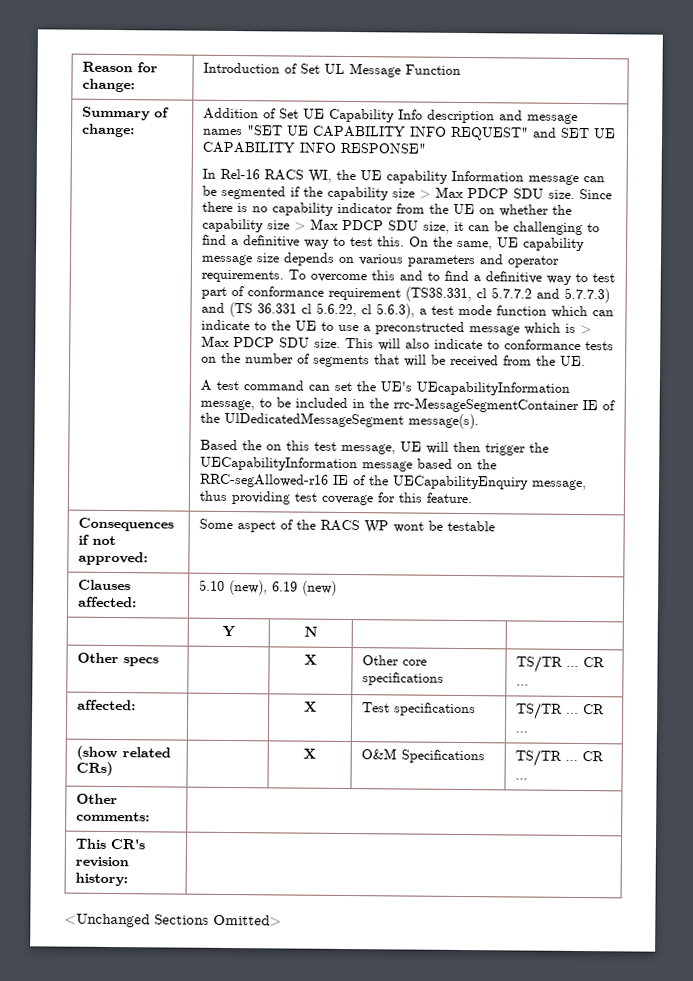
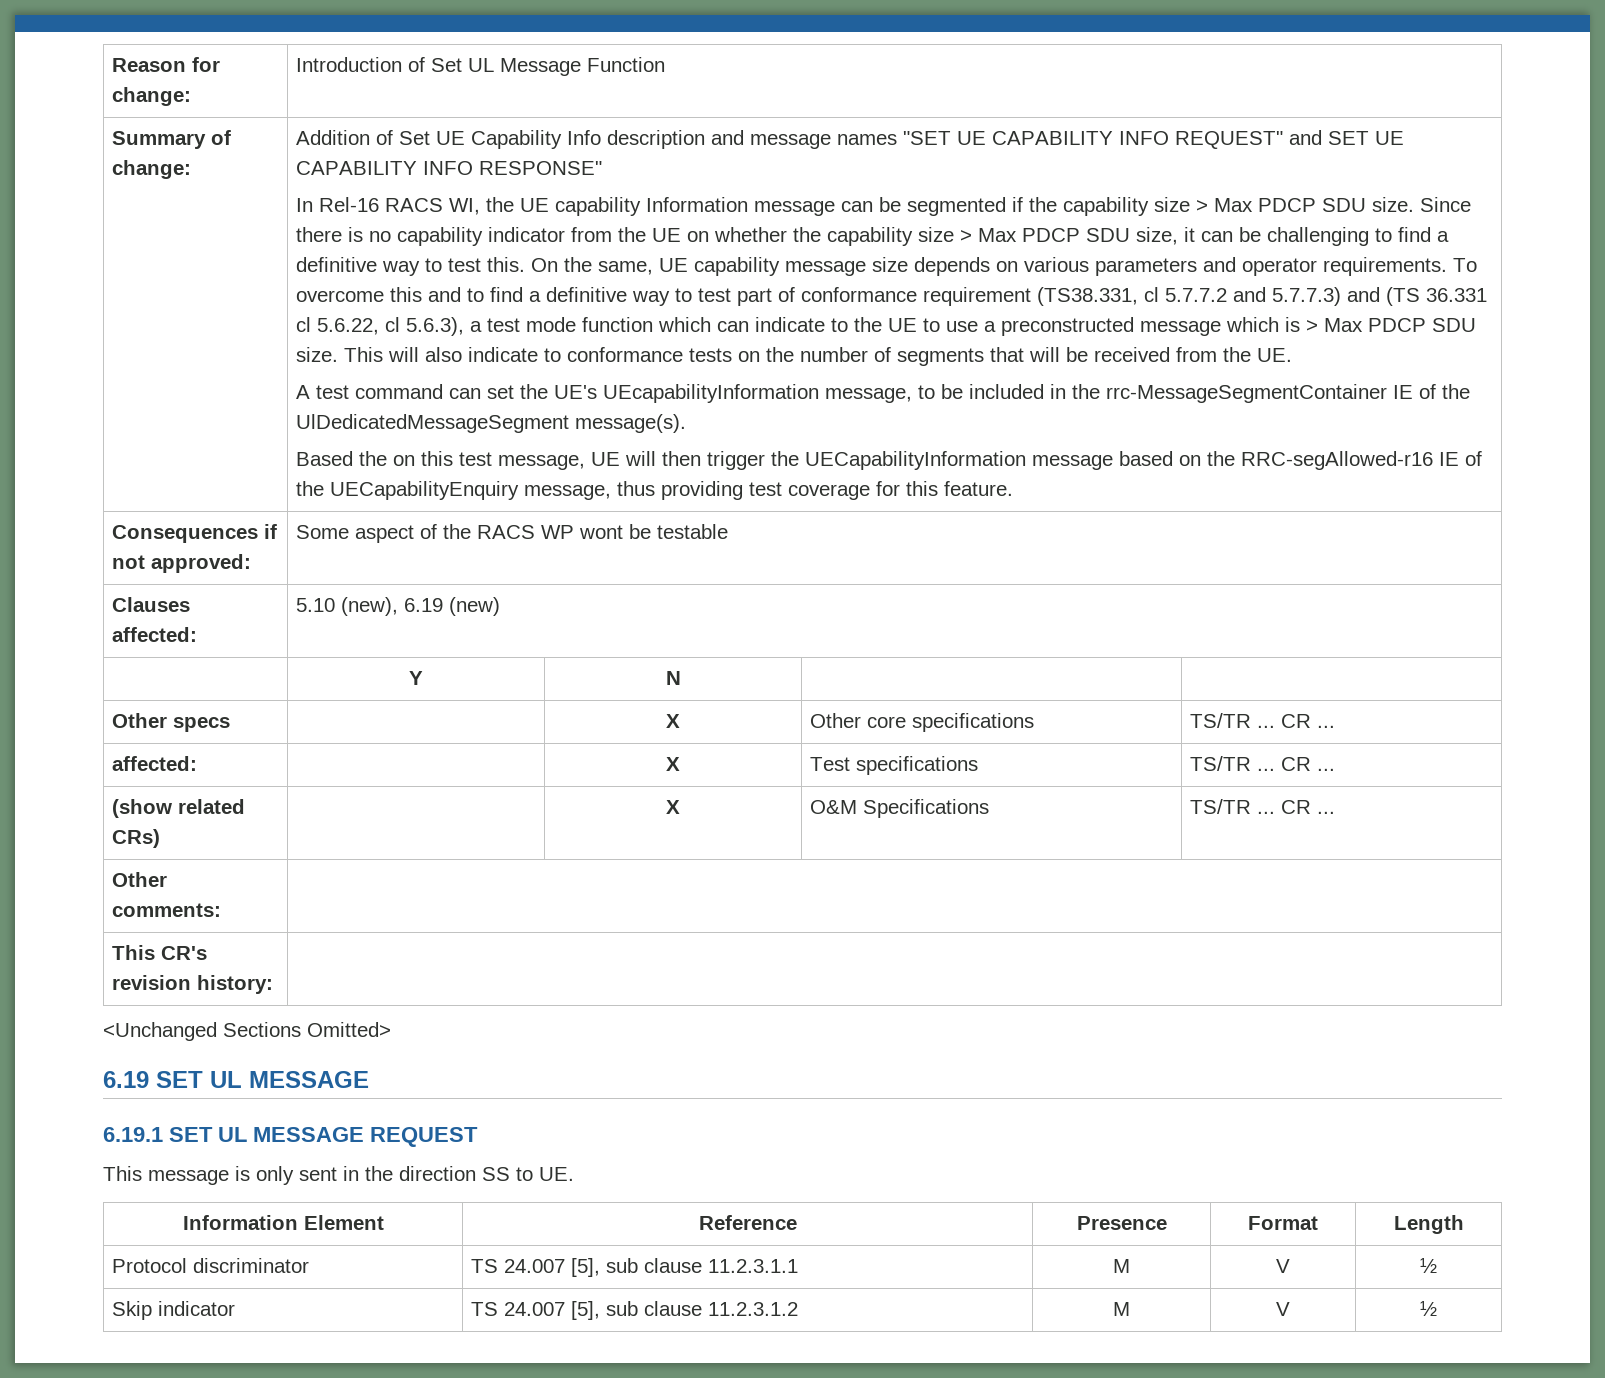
+ 6.19 SET UL MESSAGE
+ 6.19.1 SET UL MESSAGE REQUEST
+ This message is only sent in the direction SS to UE.
+ Information Element | Reference | Presence | Format | Length
+ Protocol discriminator | TS 24.007 [5], sub clause 11.2.3.1.1 | M | V | ½
+ Skip indicator | TS 24.007 [5], sub clause 11.2.3.1.2 | M | V | ½

